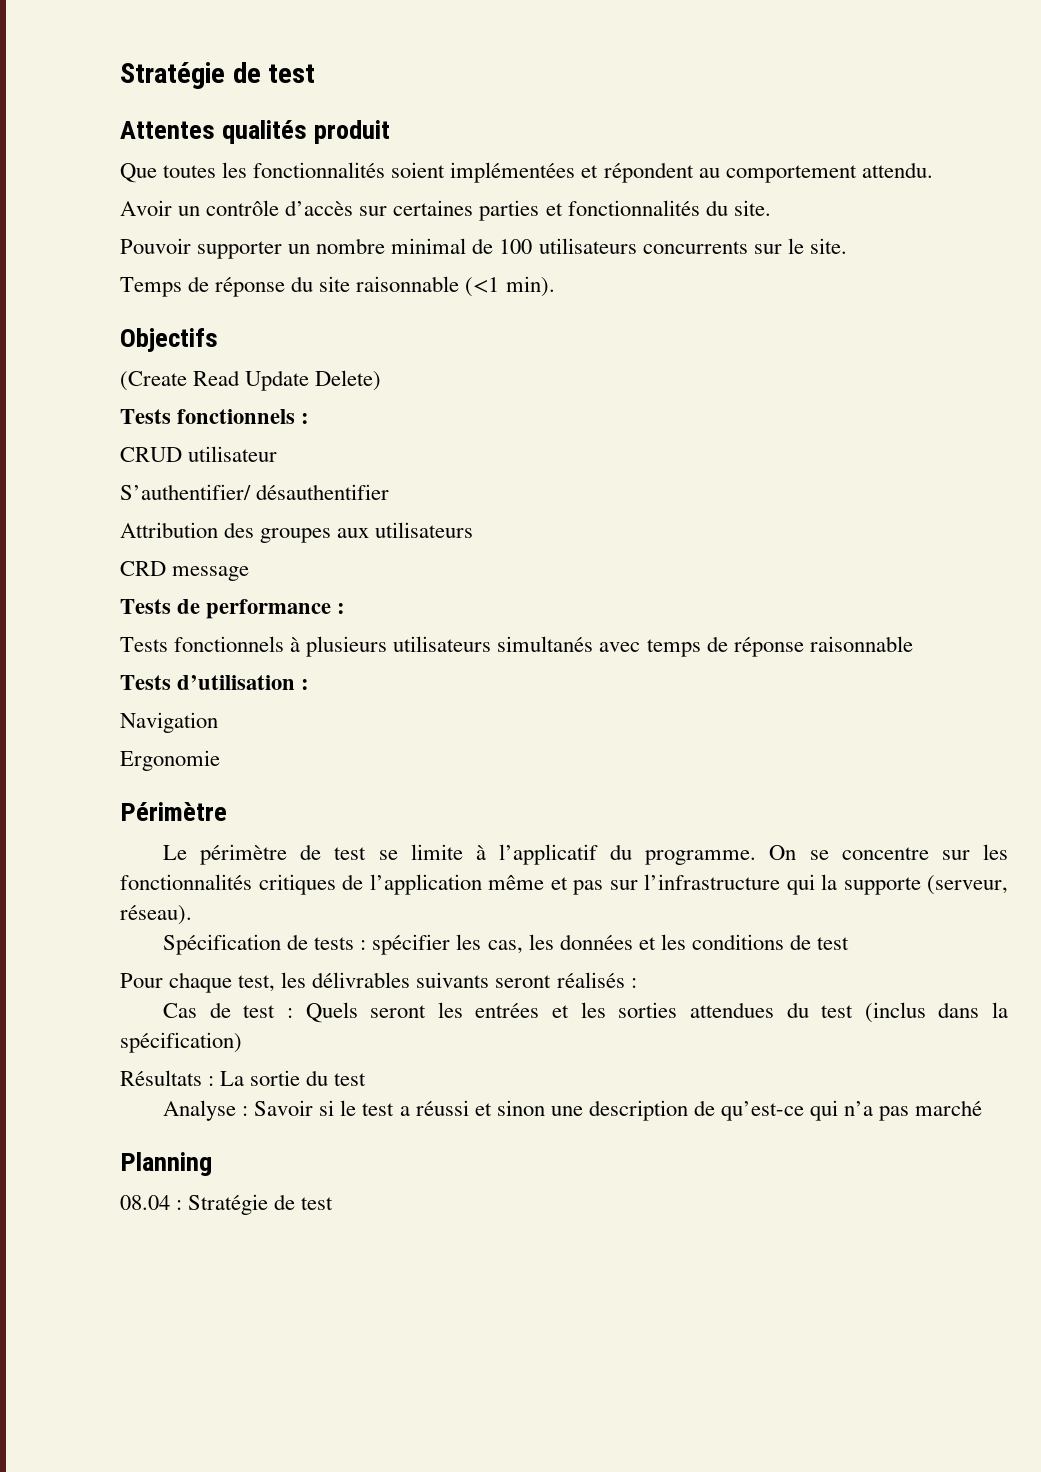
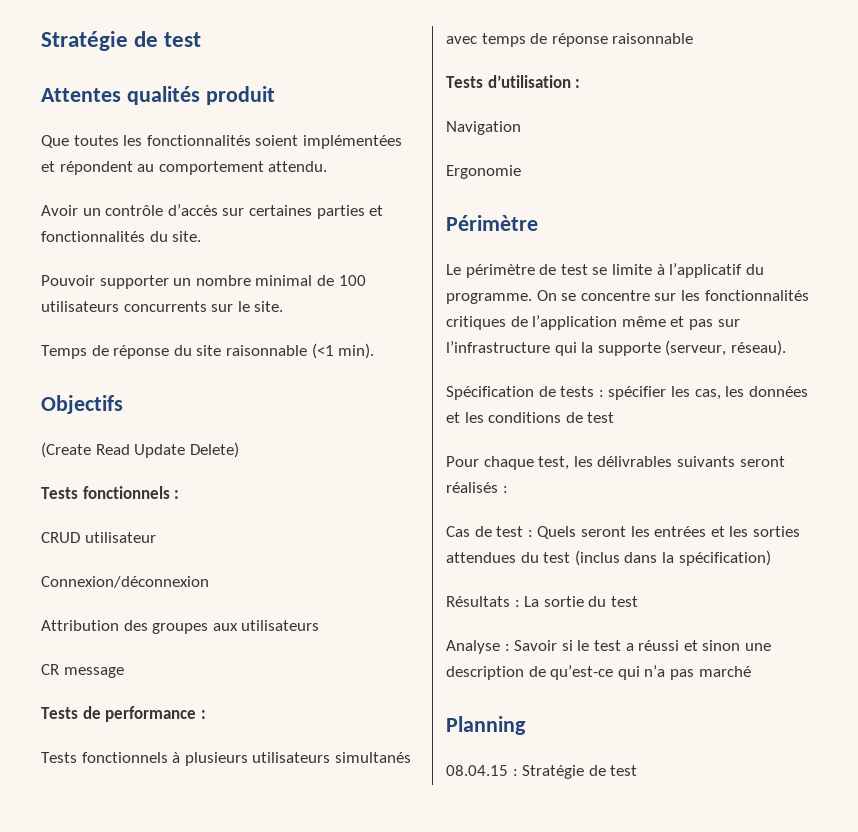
- S’authentifier/ désauthentifier
+ Connexion/déconnexion
- CRD message
+ CR message
- 08.04 : Stratégie de test
+ 08.04.15 : Stratégie de test

